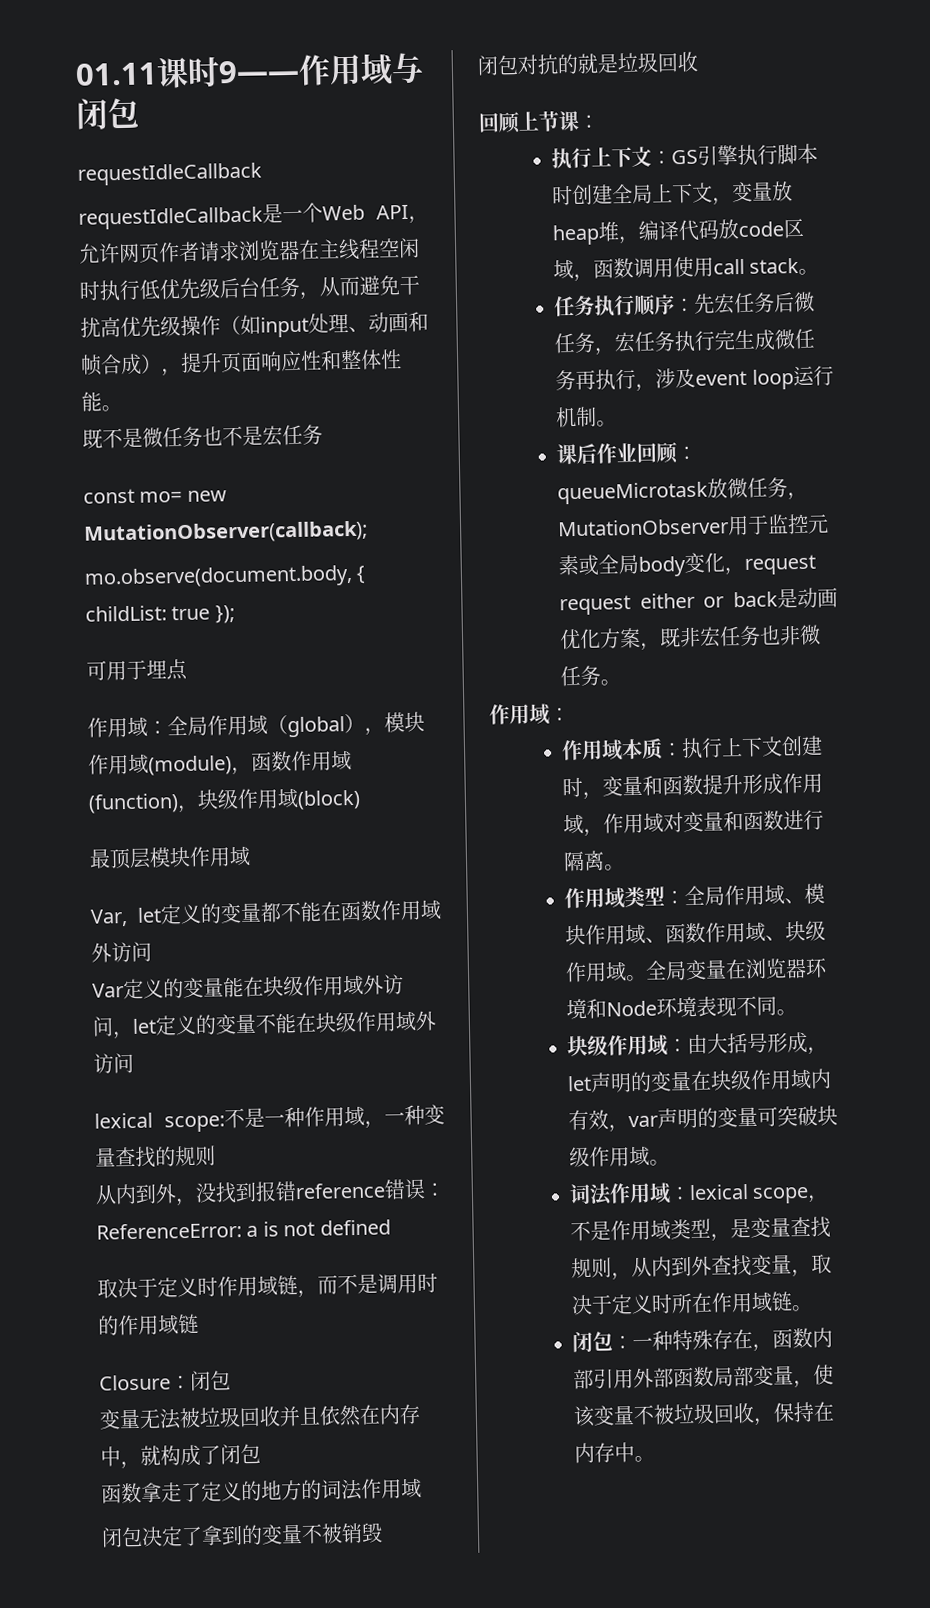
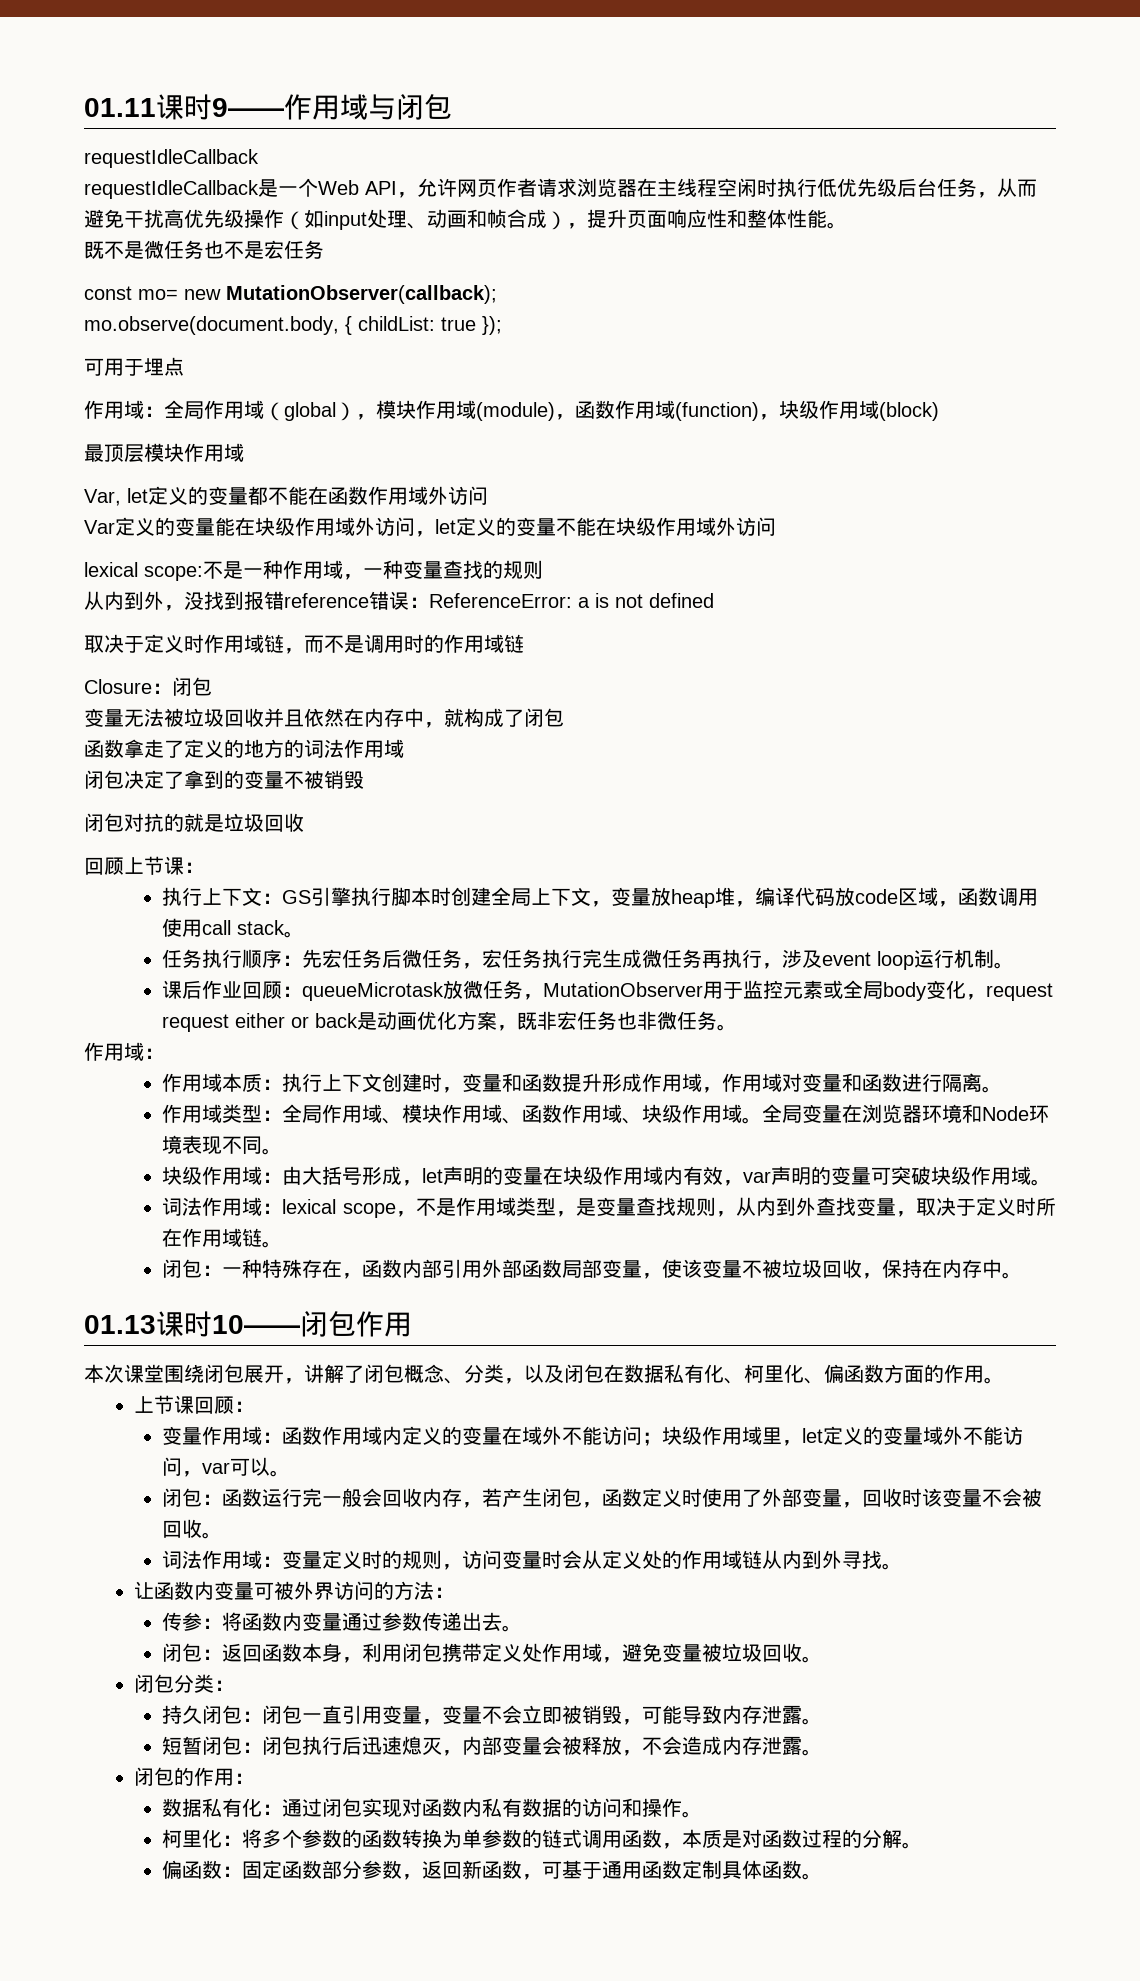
+ 01.13课时10——闭包作用
+ 本次课堂围绕闭包展开，讲解了闭包概念、分类，以及闭包在数据私有化、柯里化、偏函数方面的作用。
+ 上节课回顾：
+ 变量作用域：函数作用域内定义的变量在域外不能访问；块级作用域里，let定义的变量域外不能访问，var可以。
+ 闭包：函数运行完一般会回收内存，若产生闭包，函数定义时使用了外部变量，回收时该变量不会被回收。
+ 词法作用域：变量定义时的规则，访问变量时会从定义处的作用域链从内到外寻找。
+ 让函数内变量可被外界访问的方法：
+ 传参：将函数内变量通过参数传递出去。
+ 闭包：返回函数本身，利用闭包携带定义处作用域，避免变量被垃圾回收。
+ 闭包分类：
+ 持久闭包：闭包一直引用变量，变量不会立即被销毁，可能导致内存泄露。
+ 短暂闭包：闭包执行后迅速熄灭，内部变量会被释放，不会造成内存泄露。
+ 闭包的作用：
+ 数据私有化：通过闭包实现对函数内私有数据的访问和操作。
+ 柯里化：将多个参数的函数转换为单参数的链式调用函数，本质是对函数过程的分解。
+ 偏函数：固定函数部分参数，返回新函数，可基于通用函数定制具体函数。

